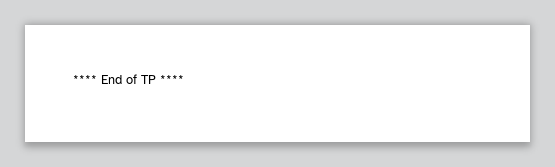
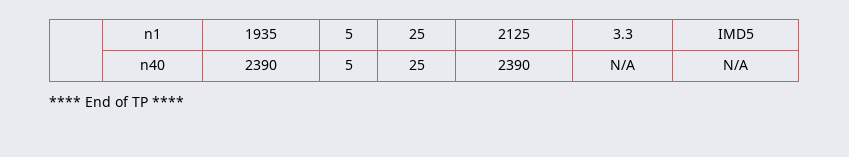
+ | n1 | 1935 | 5 | 25 | 2125 | 3.3 | IMD5
+ | n40 | 2390 | 5 | 25 | 2390 | N/A | N/A

